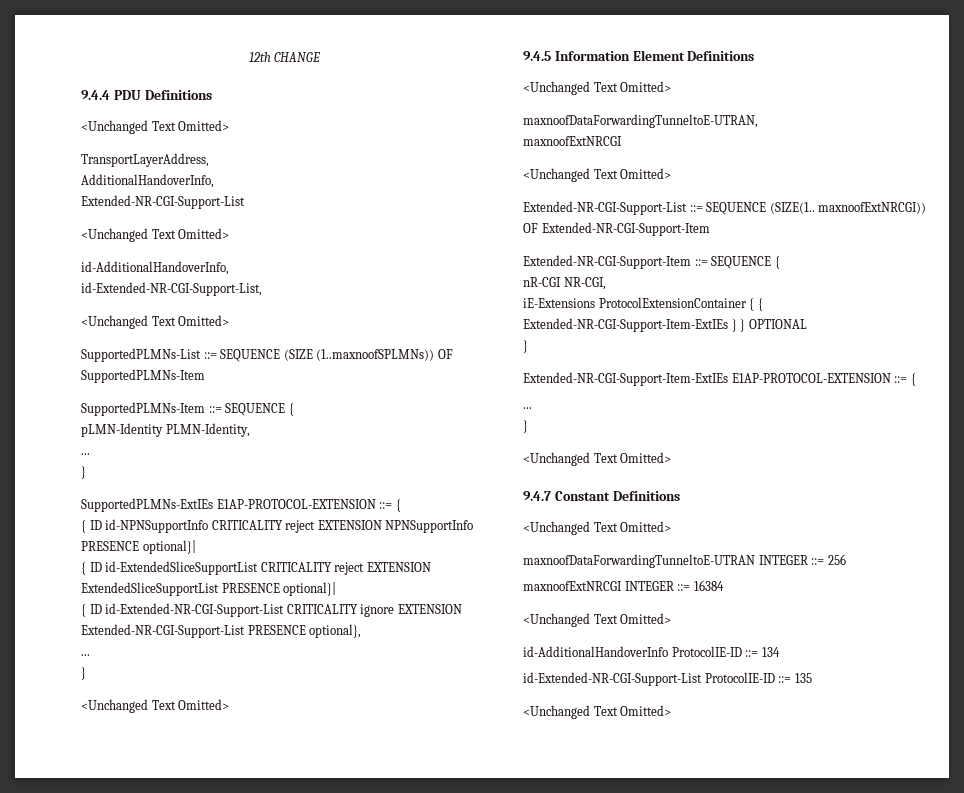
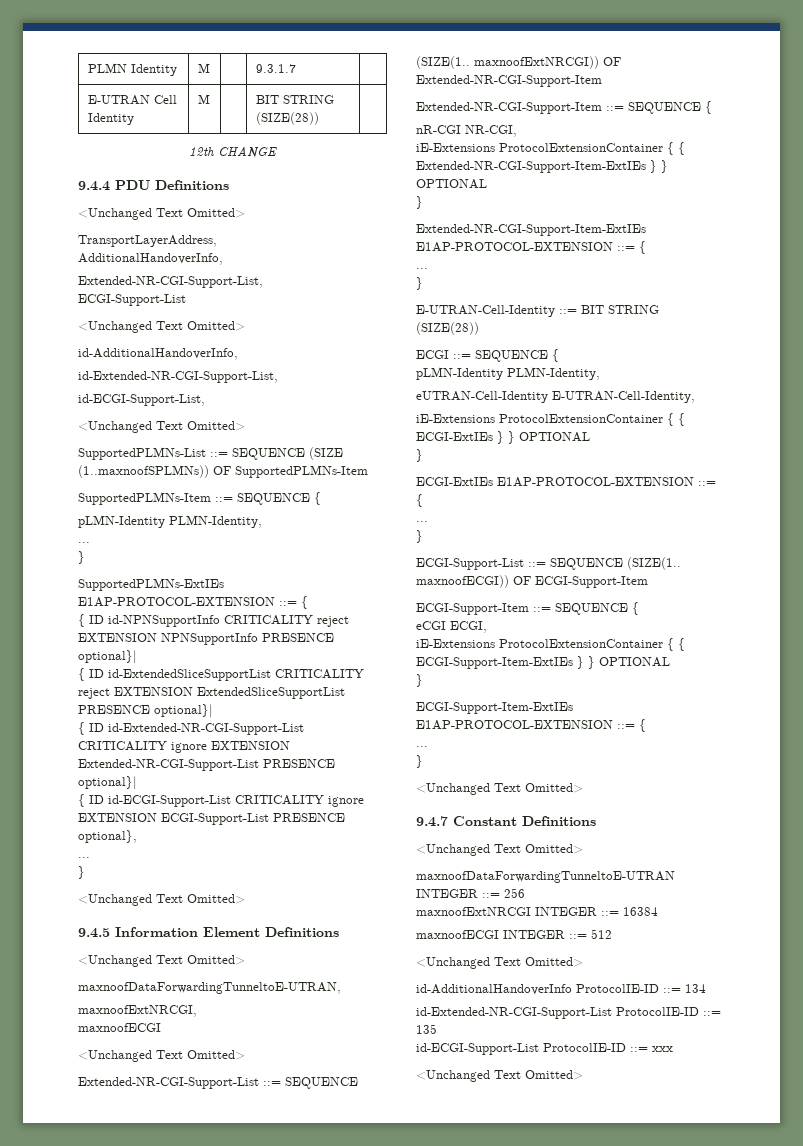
+ PLMN Identity | M | | 9.3.1.7 |
+ E-UTRAN Cell Identity | M | | BIT STRING (SIZE(28)) |
  AdditionalHandoverInfo,
- Extended-NR-CGI-Support-List
+ Extended-NR-CGI-Support-List,
+ ECGI-Support-List
+ id-ECGI-Support-List,
- { ID id-Extended-NR-CGI-Support-List CRITICALITY ignore EXTENSION Extended-NR-CGI-Support-List PRESENCE optional},
+ { ID id-Extended-NR-CGI-Support-List CRITICALITY ignore EXTENSION Extended-NR-CGI-Support-List PRESENCE optional}|
+ { ID id-ECGI-Support-List CRITICALITY ignore EXTENSION ECGI-Support-List PRESENCE optional},
  maxnoofDataForwardingTunneltoE-UTRAN,
- maxnoofExtNRCGI
+ maxnoofExtNRCGI,
+ maxnoofECGI
+ E-UTRAN-Cell-Identity ::= BIT STRING (SIZE(28))
+ ECGI ::= SEQUENCE {
+ pLMN-Identity PLMN-Identity,
+ eUTRAN-Cell-Identity E-UTRAN-Cell-Identity,
+ iE-Extensions ProtocolExtensionContainer { { ECGI-ExtIEs } } OPTIONAL
+ }
+ ECGI-ExtIEs E1AP-PROTOCOL-EXTENSION ::= {
+ ...
+ }
+ ECGI-Support-List ::= SEQUENCE (SIZE(1.. maxnoofECGI)) OF ECGI-Support-Item
+ ECGI-Support-Item ::= SEQUENCE {
+ eCGI ECGI,
+ iE-Extensions ProtocolExtensionContainer { { ECGI-Support-Item-ExtIEs } } OPTIONAL
+ }
+ ECGI-Support-Item-ExtIEs E1AP-PROTOCOL-EXTENSION ::= {
+ ...
+ }
+ maxnoofECGI INTEGER ::= 512
+ id-ECGI-Support-List ProtocolIE-ID ::= xxx

